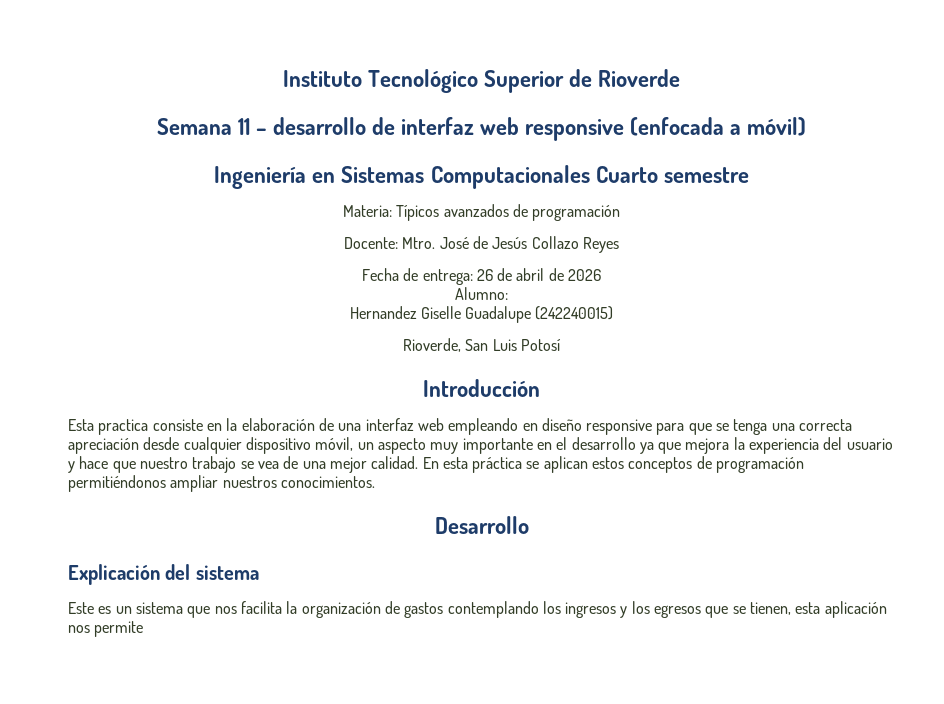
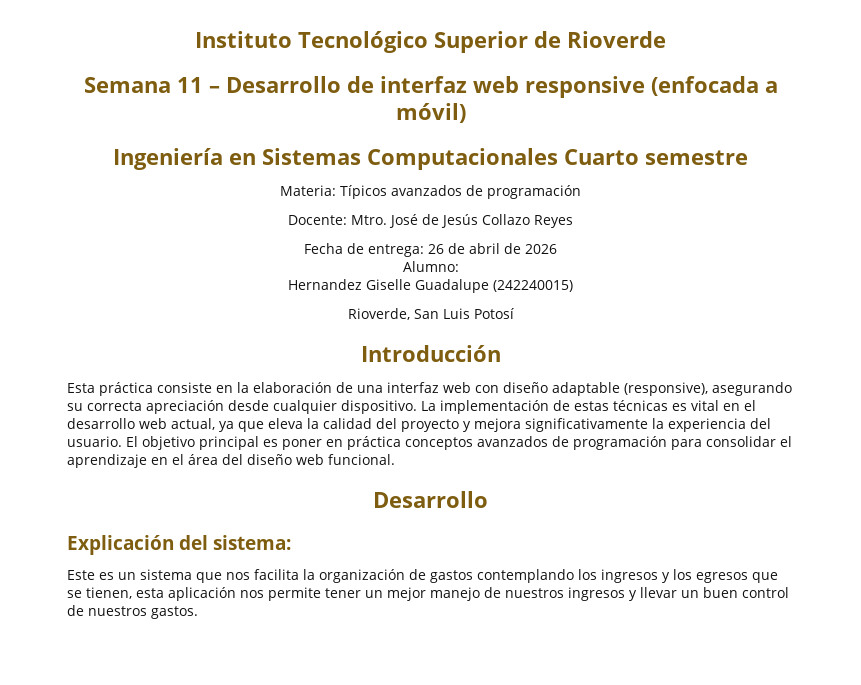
- Semana 11 – desarrollo de interfaz web responsive (enfocada a móvil)
+ Semana 11 – Desarrollo de interfaz web responsive (enfocada a móvil)
- Esta practica consiste en la elaboración de una interfaz web empleando en diseño responsive para que se tenga una correcta apreciación desde cualquier dispositivo móvil, un aspecto muy importante en el desarrollo ya que mejora la experiencia del usuario y hace que nuestro trabajo se vea de una mejor calidad. En esta práctica se aplican estos conceptos de programación permitiéndonos ampliar nuestros conocimientos.
+ Esta práctica consiste en la elaboración de una interfaz web con diseño adaptable (responsive), asegurando su correcta apreciación desde cualquier dispositivo. La implementación de estas técnicas es vital en el desarrollo web actual, ya que eleva la calidad del proyecto y mejora significativamente la experiencia del usuario. El objetivo principal es poner en práctica conceptos avanzados de programación para consolidar el aprendizaje en el área del diseño web funcional.
- Explicación del sistema
+ Explicación del sistema:
- Este es un sistema que nos facilita la organización de gastos contemplando los ingresos y los egresos que se tienen, esta aplicación nos permite
+ Este es un sistema que nos facilita la organización de gastos contemplando los ingresos y los egresos que se tienen, esta aplicación nos permite tener un mejor manejo de nuestros ingresos y llevar un buen control de nuestros gastos.

